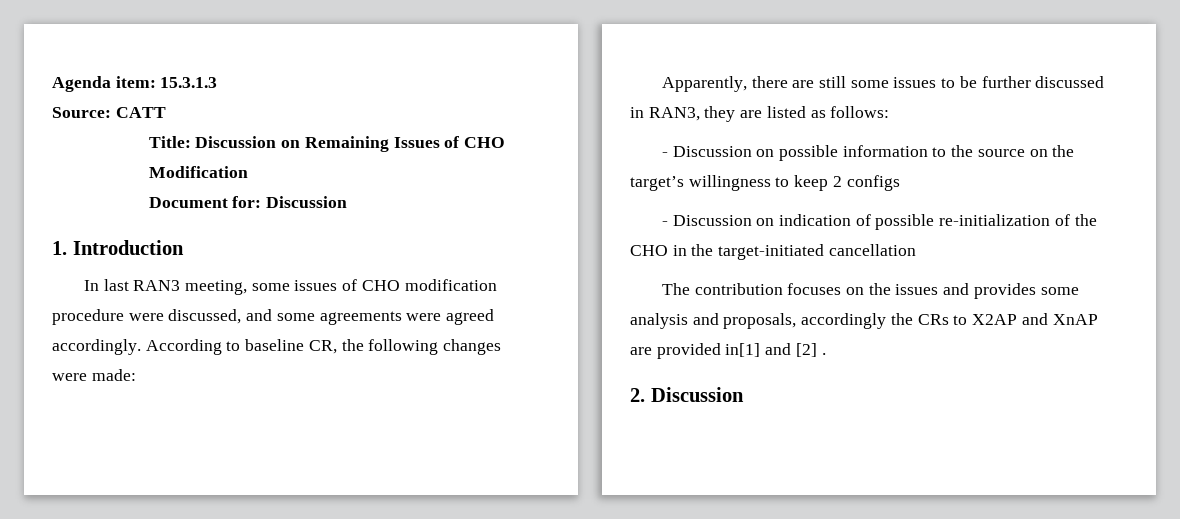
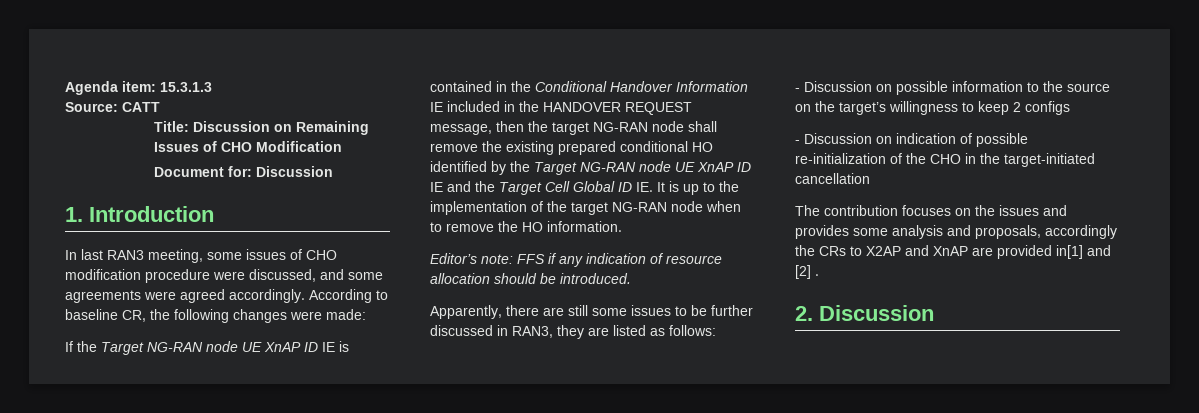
+ If the Target NG-RAN node UE XnAP ID IE is contained in the Conditional Handover Information IE included in the HANDOVER REQUEST message, then the target NG-RAN node shall remove the existing prepared conditional HO identified by the Target NG-RAN node UE XnAP ID IE and the Target Cell Global ID IE. It is up to the implementation of the target NG-RAN node when to remove the HO information.
+ Editor’s note: FFS if any indication of resource allocation should be introduced.

